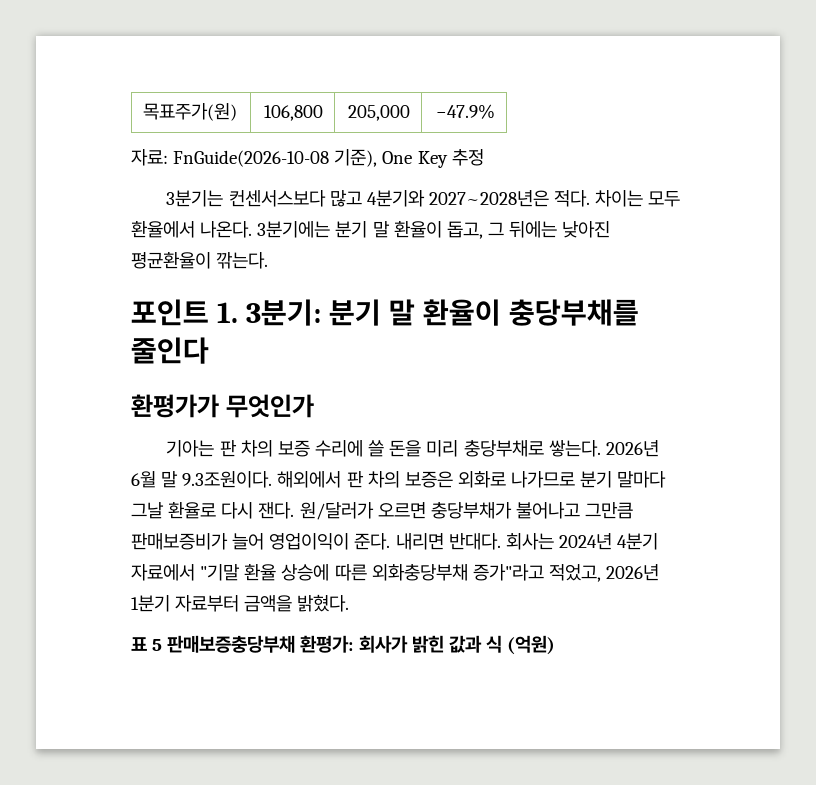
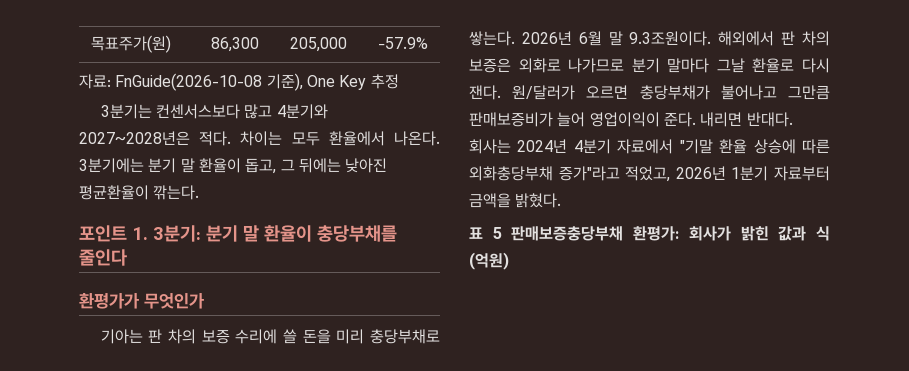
- 목표주가(원) | 106,800 | 205,000 | −47.9%
+ 목표주가(원) | 86,300 | 205,000 | −57.9%

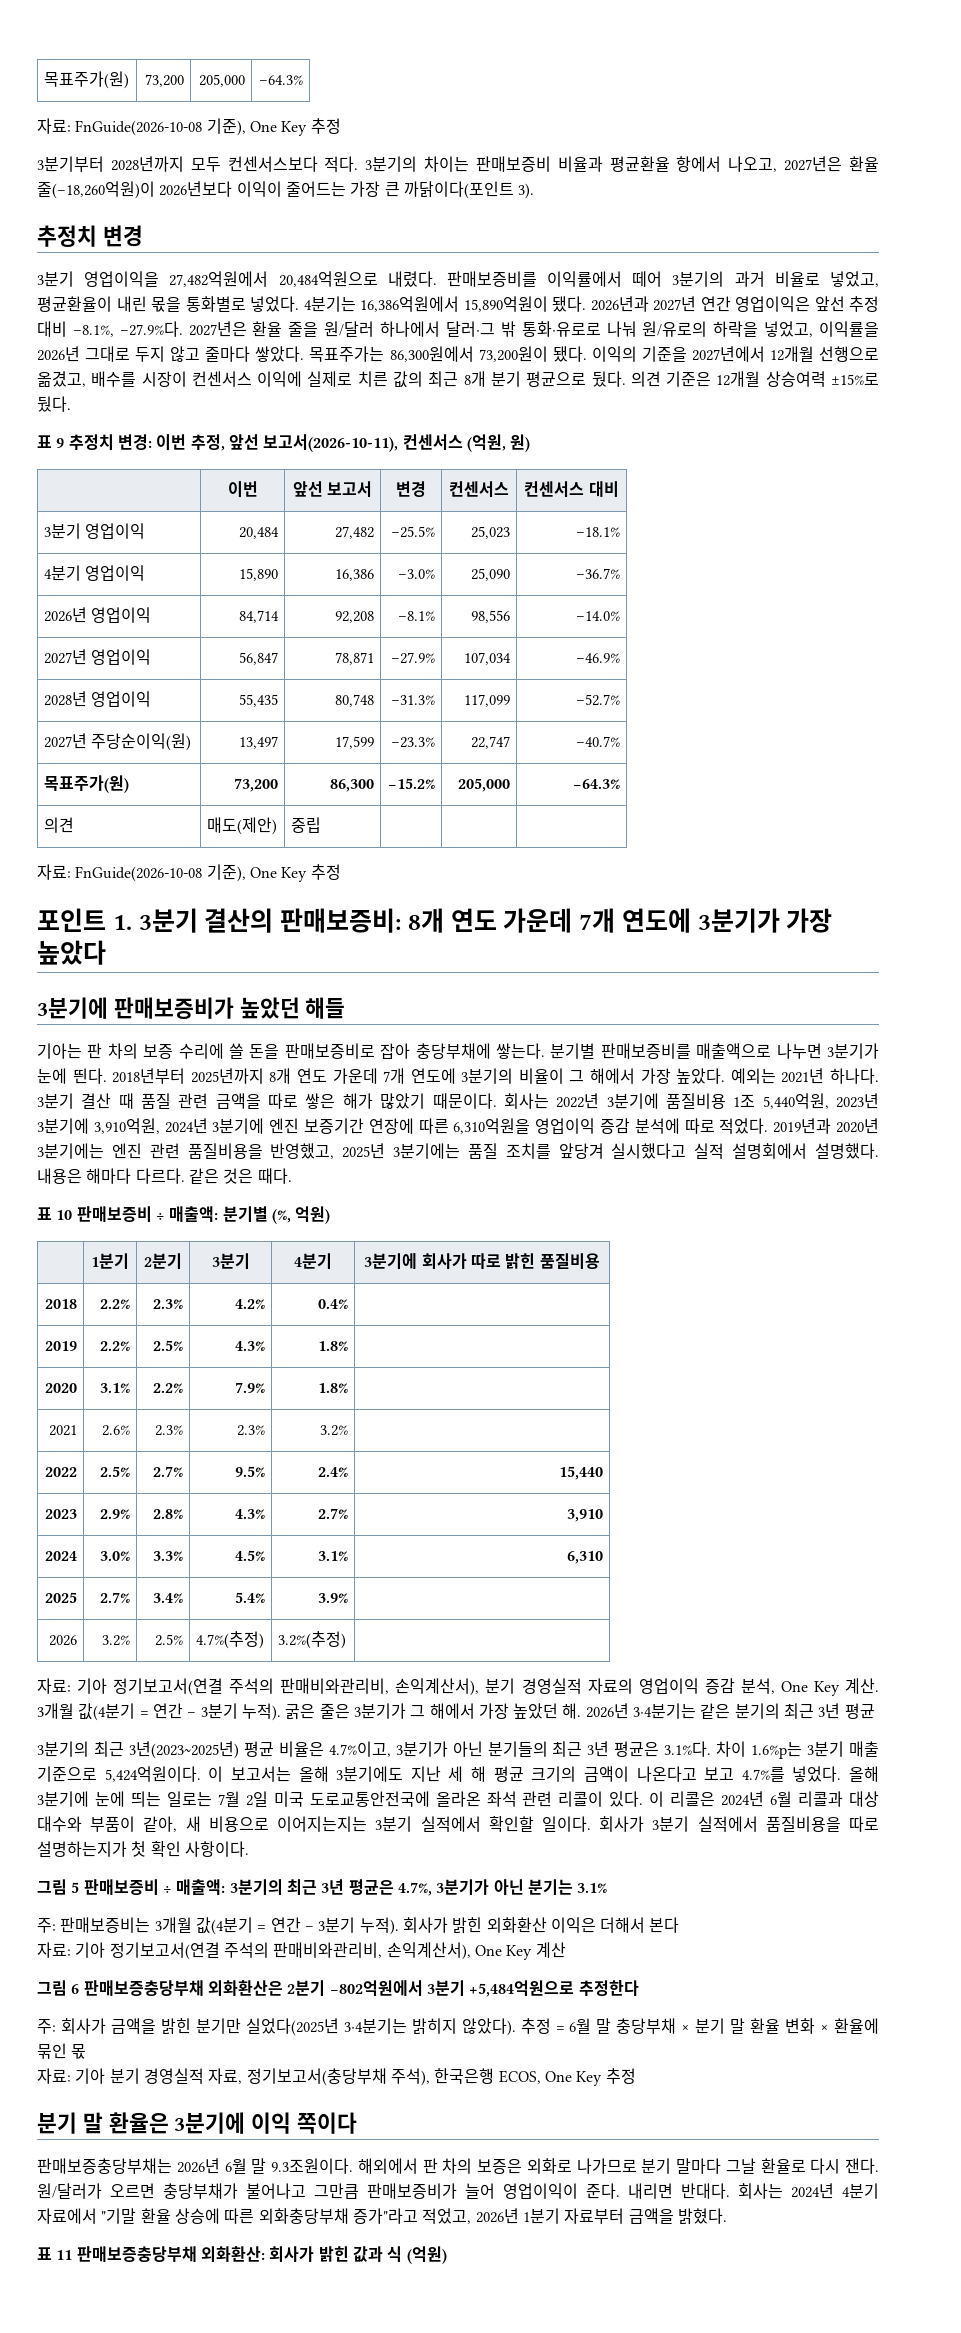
- 목표주가(원) | 86,300 | 205,000 | −57.9%
+ 목표주가(원) | 73,200 | 205,000 | −64.3%
  자료: FnGuide(2026-10-08 기준), One Key 추정
- 3분기는 컨센서스보다 많고 4분기와 2027~2028년은 적다. 차이는 모두 환율에서 나온다. 3분기에는 분기 말 환율이 돕고, 그 뒤에는 낮아진 평균환율이 깎는다.
- 포인트 1. 3분기: 분기 말 환율이 충당부채를 줄인다
- 환평가가 무엇인가
+ 3분기부터 2028년까지 모두 컨센서스보다 적다. 3분기의 차이는 판매보증비 비율과 평균환율 항에서 나오고, 2027년은 환율 줄(−18,260억원)이 2026년보다 이익이 줄어드는 가장 큰 까닭이다(포인트 3).
+ 추정치 변경
+ 3분기 영업이익을 27,482억원에서 20,484억원으로 내렸다. 판매보증비를 이익률에서 떼어 3분기의 과거 비율로 넣었고, 평균환율이 내린 몫을 통화별로 넣었다. 4분기는 16,386억원에서 15,890억원이 됐다. 2026년과 2027년 연간 영업이익은 앞선 추정 대비 −8.1%, −27.9%다. 2027년은 환율 줄을 원/달러 하나에서 달러·그 밖 통화·유로로 나눠 원/유로의 하락을 넣었고, 이익률을 2026년 그대로 두지 않고 줄마다 쌓았다. 목표주가는 86,300원에서 73,200원이 됐다. 이익의 기준을 2027년에서 12개월 선행으로 옮겼고, 배수를 시장이 컨센서스 이익에 실제로 치른 값의 최근 8개 분기 평균으로 뒀다. 의견 기준은 12개월 상승여력 ±15%로 뒀다.
+ 표 9 추정치 변경: 이번 추정, 앞선 보고서(2026-10-11), 컨센서스 (억원, 원)
+ | 이번 | 앞선 보고서 | 변경 | 컨센서스 | 컨센서스 대비
+ 3분기 영업이익 | 20,484 | 27,482 | −25.5% | 25,023 | −18.1%
+ 4분기 영업이익 | 15,890 | 16,386 | −3.0% | 25,090 | −36.7%
+ 2026년 영업이익 | 84,714 | 92,208 | −8.1% | 98,556 | −14.0%
+ 2027년 영업이익 | 56,847 | 78,871 | −27.9% | 107,034 | −46.9%
+ 2028년 영업이익 | 55,435 | 80,748 | −31.3% | 117,099 | −52.7%
+ 2027년 주당순이익(원) | 13,497 | 17,599 | −23.3% | 22,747 | −40.7%
+ 목표주가(원) | 73,200 | 86,300 | −15.2% | 205,000 | −64.3%
+ 의견 | 매도(제안) | 중립 | | |
+ 자료: FnGuide(2026-10-08 기준), One Key 추정
+ 포인트 1. 3분기 결산의 판매보증비: 8개 연도 가운데 7개 연도에 3분기가 가장 높았다
+ 3분기에 판매보증비가 높았던 해들
- 기아는 판 차의 보증 수리에 쓸 돈을 미리 충당부채로 쌓는다. 2026년 6월 말 9.3조원이다. 해외에서 판 차의 보증은 외화로 나가므로 분기 말마다 그날 환율로 다시 잰다.
+ 기아는 판 차의 보증 수리에 쓸 돈을 판매보증비로 잡아 충당부채에 쌓는다. 분기별 판매보증비를 매출액으로 나누면 3분기가 눈에 띈다. 2018년부터 2025년까지 8개 연도 가운데 7개 연도에 3분기의 비율이 그 해에서 가장 높았다. 예외는 2021년 하나다. 3분기 결산 때 품질 관련 금액을 따로 쌓은 해가 많았기 때문이다. 회사는 2022년 3분기에 품질비용 1조 5,440억원, 2023년 3분기에 3,910억원, 2024년 3분기에 엔진 보증기간 연장에 따른 6,310억원을 영업이익 증감 분석에 따로 적었다. 2019년과 2020년 3분기에는 엔진 관련 품질비용을 반영했고, 2025년 3분기에는 품질 조치를 앞당겨 실시했다고 실적 설명회에서 설명했다. 내용은 해마다 다르다. 같은 것은 때다.
+ 표 10 판매보증비 ÷ 매출액: 분기별 (%, 억원)
+ | 1분기 | 2분기 | 3분기 | 4분기 | 3분기에 회사가 따로 밝힌 품질비용
+ 2018 | 2.2% | 2.3% | 4.2% | 0.4% |
+ 2019 | 2.2% | 2.5% | 4.3% | 1.8% |
+ 2020 | 3.1% | 2.2% | 7.9% | 1.8% |
+ 2021 | 2.6% | 2.3% | 2.3% | 3.2% |
+ 2022 | 2.5% | 2.7% | 9.5% | 2.4% | 15,440
+ 2023 | 2.9% | 2.8% | 4.3% | 2.7% | 3,910
+ 2024 | 3.0% | 3.3% | 4.5% | 3.1% | 6,310
+ 2025 | 2.7% | 3.4% | 5.4% | 3.9% |
+ 2026 | 3.2% | 2.5% | 4.7%(추정) | 3.2%(추정) |
+ 자료: 기아 정기보고서(연결 주석의 판매비와관리비, 손익계산서), 분기 경영실적 자료의 영업이익 증감 분석, One Key 계산. 3개월 값(4분기 = 연간 − 3분기 누적). 굵은 줄은 3분기가 그 해에서 가장 높았던 해. 2026년 3·4분기는 같은 분기의 최근 3년 평균
+ 3분기의 최근 3년(2023~2025년) 평균 비율은 4.7%이고, 3분기가 아닌 분기들의 최근 3년 평균은 3.1%다. 차이 1.6%p는 3분기 매출 기준으로 5,424억원이다. 이 보고서는 올해 3분기에도 지난 세 해 평균 크기의 금액이 나온다고 보고 4.7%를 넣었다. 올해 3분기에 눈에 띄는 일로는 7월 2일 미국 도로교통안전국에 올라온 좌석 관련 리콜이 있다. 이 리콜은 2024년 6월 리콜과 대상 대수와 부품이 같아, 새 비용으로 이어지는지는 3분기 실적에서 확인할 일이다. 회사가 3분기 실적에서 품질비용을 따로 설명하는지가 첫 확인 사항이다.
+ 그림 5 판매보증비 ÷ 매출액: 3분기의 최근 3년 평균은 4.7%, 3분기가 아닌 분기는 3.1%
+ 주: 판매보증비는 3개월 값(4분기 = 연간 − 3분기 누적). 회사가 밝힌 외화환산 이익은 더해서 본다
+ 자료: 기아 정기보고서(연결 주석의 판매비와관리비, 손익계산서), One Key 계산
+ 그림 6 판매보증충당부채 외화환산은 2분기 −802억원에서 3분기 +5,484억원으로 추정한다
+ 주: 회사가 금액을 밝힌 분기만 실었다(2025년 3·4분기는 밝히지 않았다). 추정 = 6월 말 충당부채 × 분기 말 환율 변화 × 환율에 묶인 몫
+ 자료: 기아 분기 경영실적 자료, 정기보고서(충당부채 주석), 한국은행 ECOS, One Key 추정
+ 분기 말 환율은 3분기에 이익 쪽이다
+ 판매보증충당부채는 2026년 6월 말 9.3조원이다. 해외에서 판 차의 보증은 외화로 나가므로 분기 말마다 그날 환율로 다시 잰다.
- 표 5 판매보증충당부채 환평가: 회사가 밝힌 값과 식 (억원)
+ 표 11 판매보증충당부채 외화환산: 회사가 밝힌 값과 식 (억원)

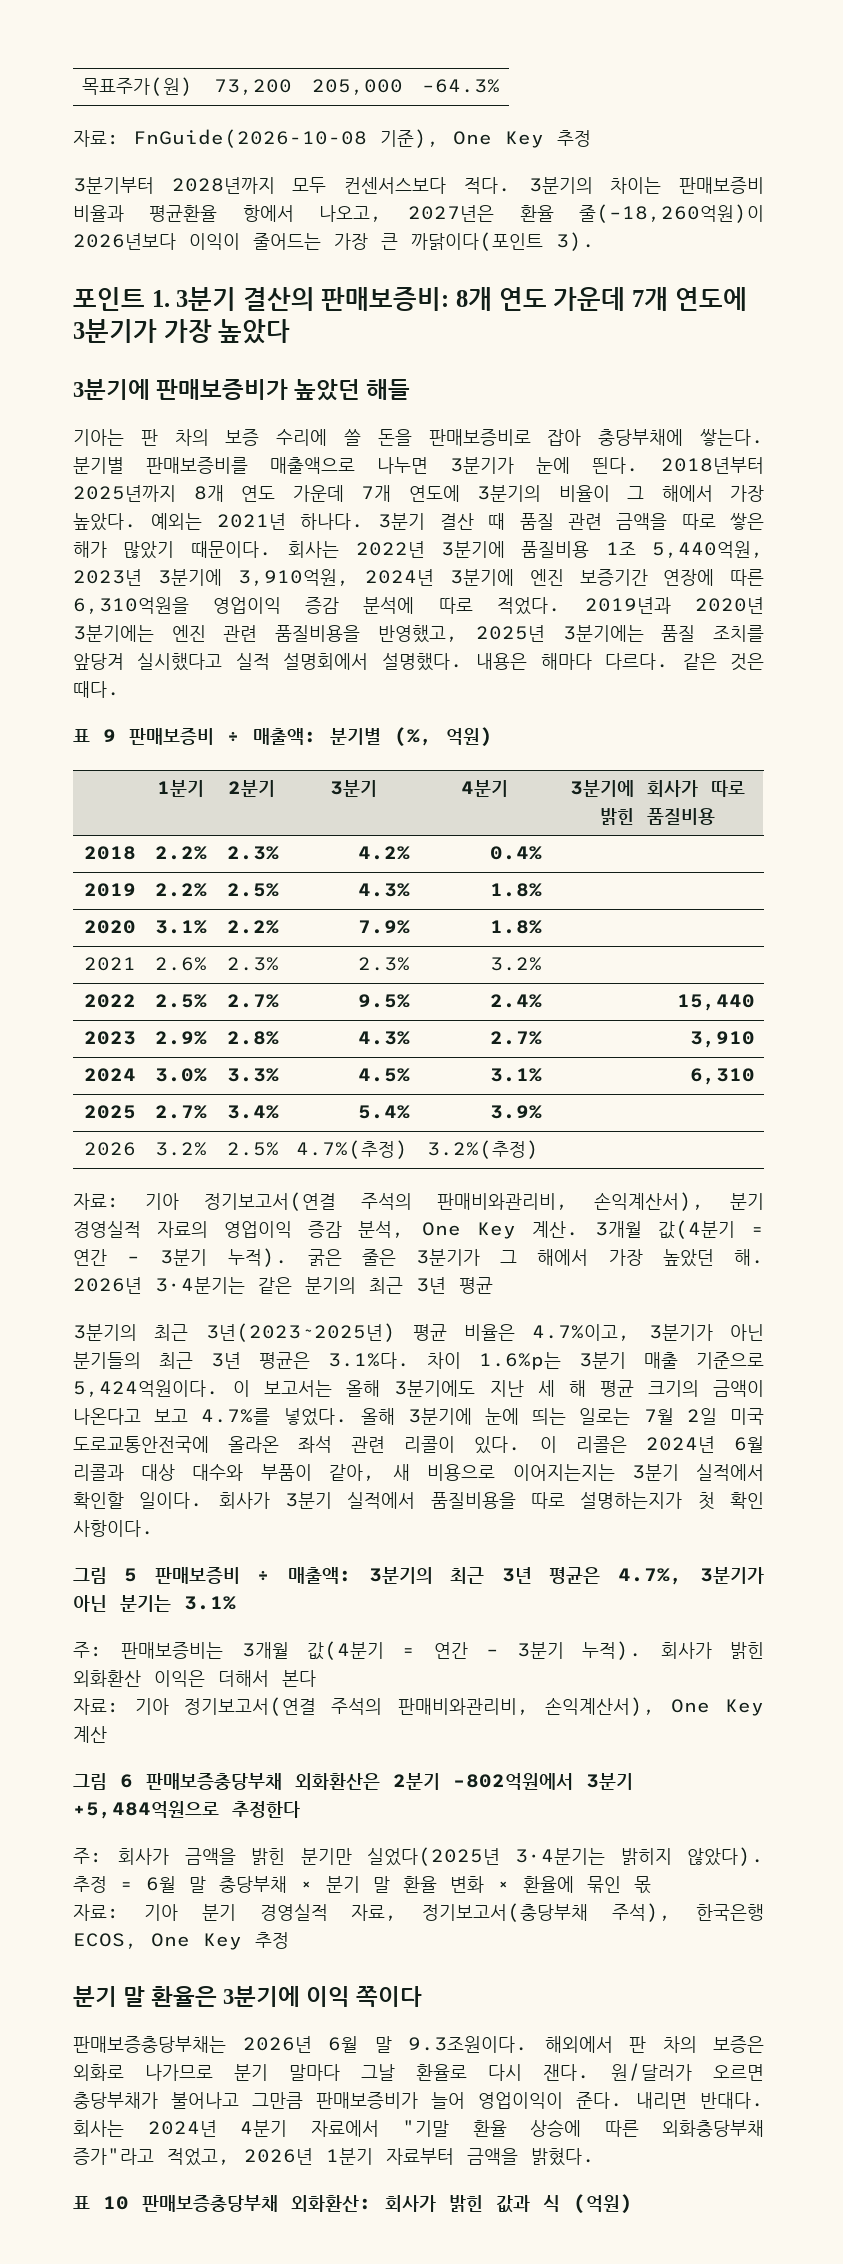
- 추정치 변경
- 3분기 영업이익을 27,482억원에서 20,484억원으로 내렸다. 판매보증비를 이익률에서 떼어 3분기의 과거 비율로 넣었고, 평균환율이 내린 몫을 통화별로 넣었다. 4분기는 16,386억원에서 15,890억원이 됐다. 2026년과 2027년 연간 영업이익은 앞선 추정 대비 −8.1%, −27.9%다. 2027년은 환율 줄을 원/달러 하나에서 달러·그 밖 통화·유로로 나눠 원/유로의 하락을 넣었고, 이익률을 2026년 그대로 두지 않고 줄마다 쌓았다. 목표주가는 86,300원에서 73,200원이 됐다. 이익의 기준을 2027년에서 12개월 선행으로 옮겼고, 배수를 시장이 컨센서스 이익에 실제로 치른 값의 최근 8개 분기 평균으로 뒀다. 의견 기준은 12개월 상승여력 ±15%로 뒀다.
- 표 9 추정치 변경: 이번 추정, 앞선 보고서(2026-10-11), 컨센서스 (억원, 원)
- | 이번 | 앞선 보고서 | 변경 | 컨센서스 | 컨센서스 대비
- 3분기 영업이익 | 20,484 | 27,482 | −25.5% | 25,023 | −18.1%
- 4분기 영업이익 | 15,890 | 16,386 | −3.0% | 25,090 | −36.7%
- 2026년 영업이익 | 84,714 | 92,208 | −8.1% | 98,556 | −14.0%
- 2027년 영업이익 | 56,847 | 78,871 | −27.9% | 107,034 | −46.9%
- 2028년 영업이익 | 55,435 | 80,748 | −31.3% | 117,099 | −52.7%
- 2027년 주당순이익(원) | 13,497 | 17,599 | −23.3% | 22,747 | −40.7%
- 목표주가(원) | 73,200 | 86,300 | −15.2% | 205,000 | −64.3%
- 의견 | 매도(제안) | 중립 | | |
- 자료: FnGuide(2026-10-08 기준), One Key 추정
- 표 10 판매보증비 ÷ 매출액: 분기별 (%, 억원)
+ 표 9 판매보증비 ÷ 매출액: 분기별 (%, 억원)
- 표 11 판매보증충당부채 외화환산: 회사가 밝힌 값과 식 (억원)
+ 표 10 판매보증충당부채 외화환산: 회사가 밝힌 값과 식 (억원)

